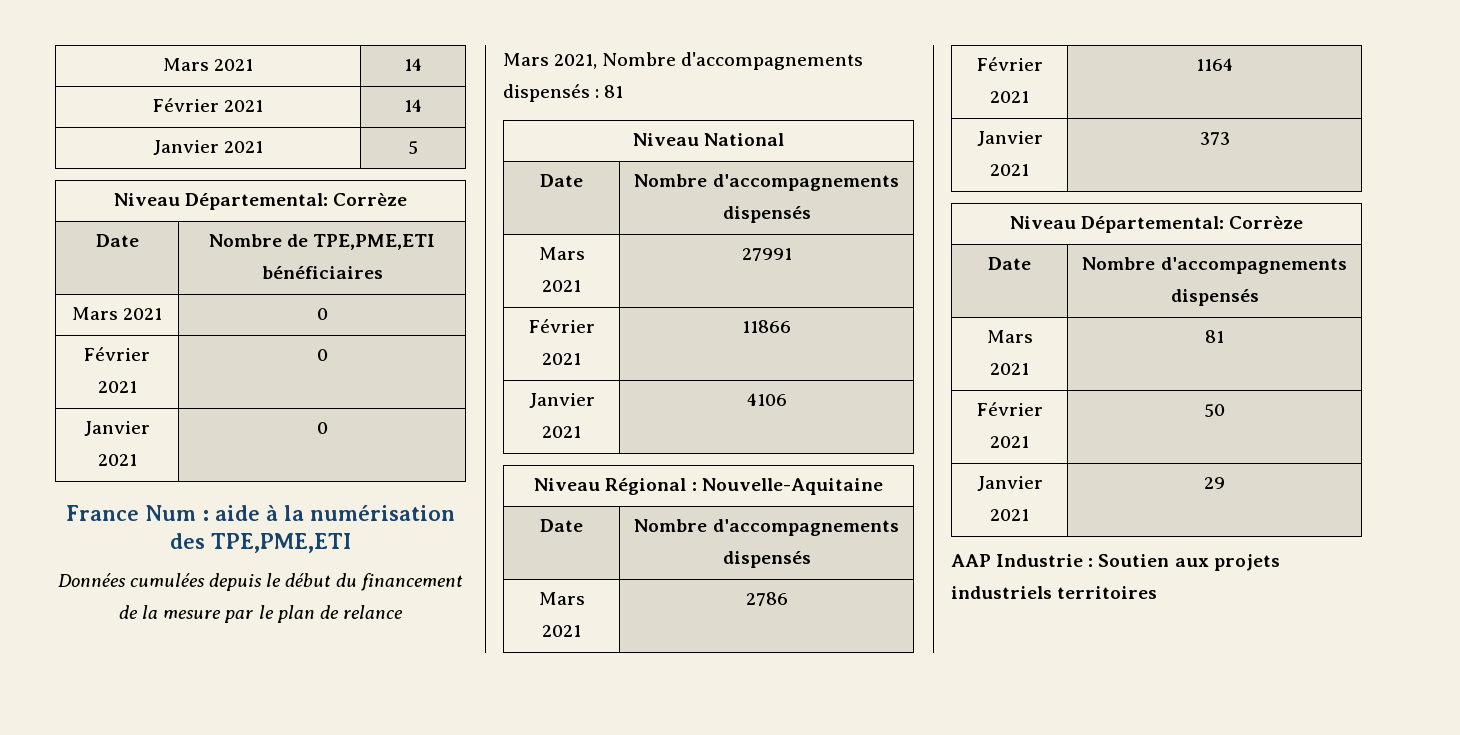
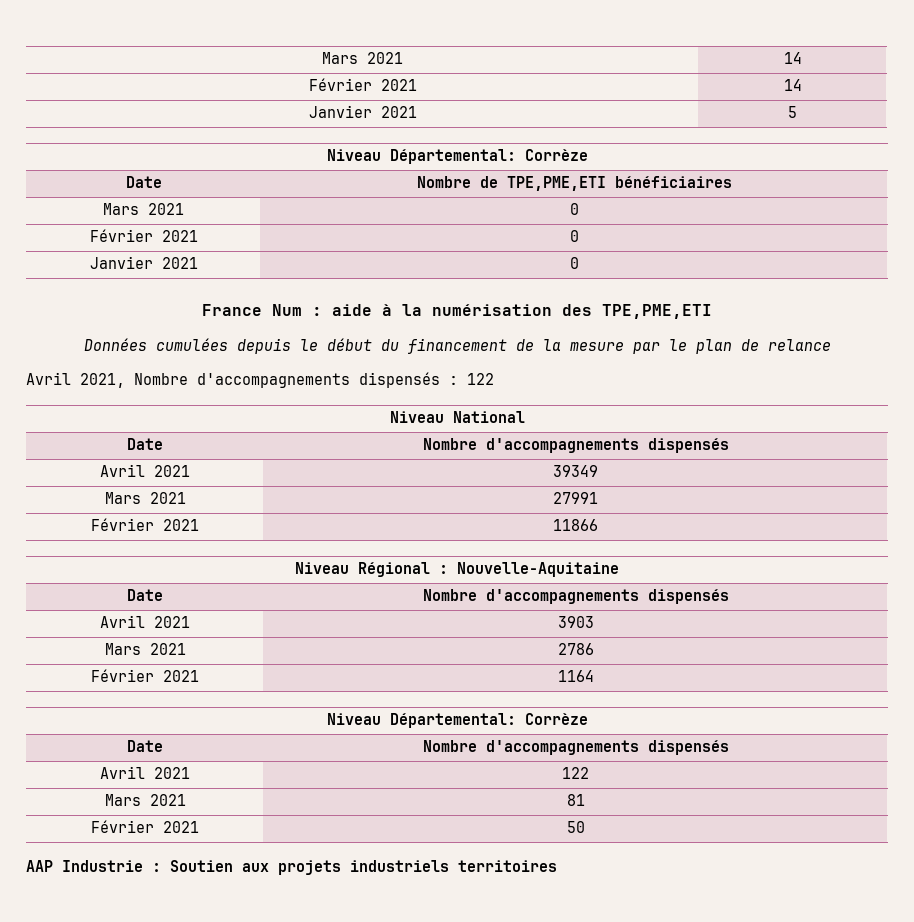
- Mars 2021, Nombre d'accompagnements dispensés : 81
+ Avril 2021, Nombre d'accompagnements dispensés : 122
+ Avril 2021 | 39349
- Janvier 2021 | 4106
+ Avril 2021 | 3903
- Janvier 2021 | 373
+ Avril 2021 | 122
- Janvier 2021 | 29

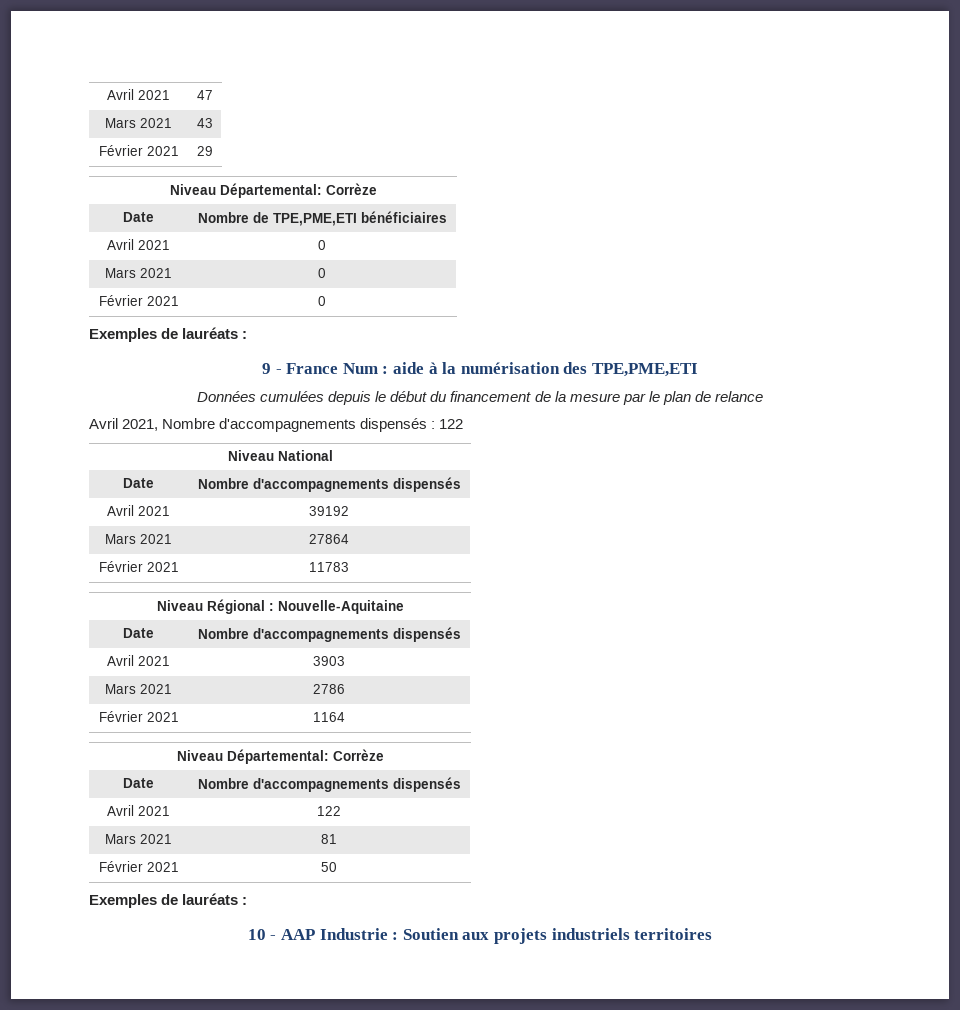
- Mars 2021 | 14
- Février 2021 | 14
- Janvier 2021 | 5
+ Avril 2021 | 47
+ Mars 2021 | 43
+ Février 2021 | 29
+ Avril 2021 | 0
  Février 2021 | 0
- Janvier 2021 | 0
- France Num : aide à la numérisation des TPE,PME,ETI
+ Exemples de lauréats :
+ 9 - France Num : aide à la numérisation des TPE,PME,ETI
- Avril 2021 | 39349
- Mars 2021 | 27991
- Février 2021 | 11866
+ Avril 2021 | 39192
+ Mars 2021 | 27864
+ Février 2021 | 11783
  Février 2021 | 50
- AAP Industrie : Soutien aux projets industriels territoires
+ Exemples de lauréats :
+ 10 - AAP Industrie : Soutien aux projets industriels territoires

